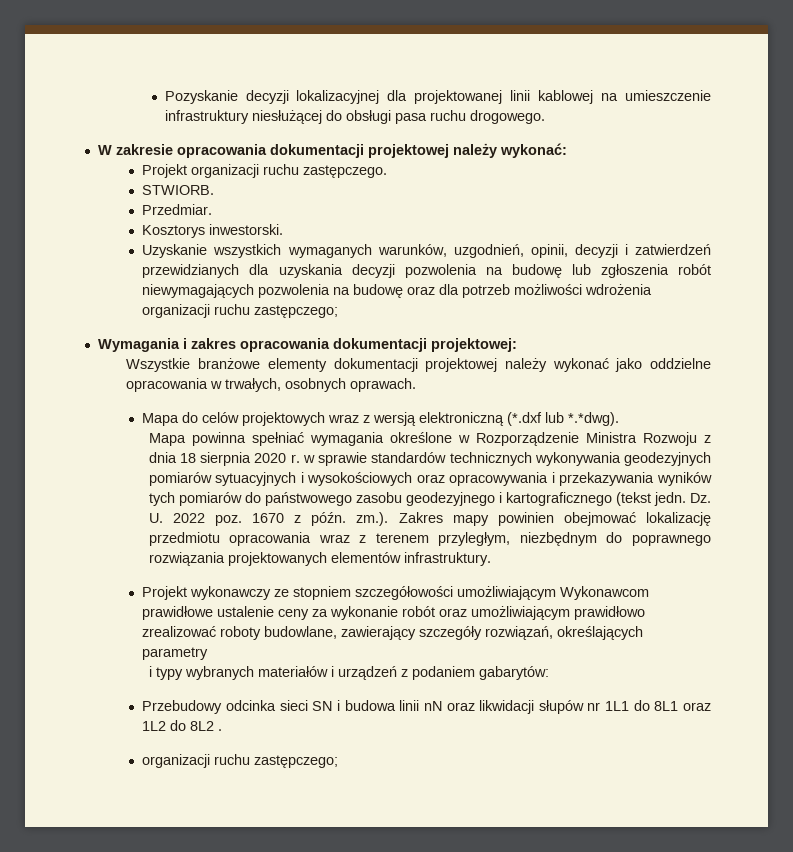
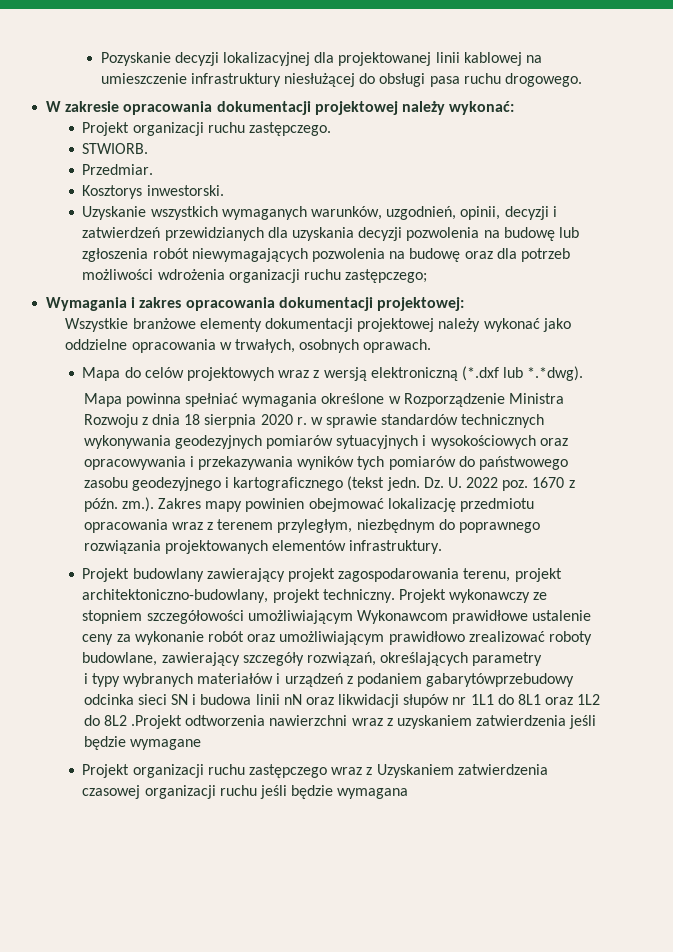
- Projekt wykonawczy ze stopniem szczegółowości umożliwiającym Wykonawcom prawidłowe ustalenie ceny za wykonanie robót oraz umożliwiającym prawidłowo zrealizować roboty budowlane, zawierający szczegóły rozwiązań, określających parametry
+ Projekt budowlany zawierający projekt zagospodarowania terenu, projekt architektoniczno-budowlany, projekt techniczny. Projekt wykonawczy ze stopniem szczegółowości umożliwiającym Wykonawcom prawidłowe ustalenie ceny za wykonanie robót oraz umożliwiającym prawidłowo zrealizować roboty budowlane, zawierający szczegóły rozwiązań, określających parametry
- i typy wybranych materiałów i urządzeń z podaniem gabarytów:
- Przebudowy odcinka sieci SN i budowa linii nN oraz likwidacji słupów nr 1L1 do 8L1 oraz 1L2 do 8L2 .
- organizacji ruchu zastępczego;
+ i typy wybranych materiałów i urządzeń z podaniem gabarytówprzebudowy odcinka sieci SN i budowa linii nN oraz likwidacji słupów nr 1L1 do 8L1 oraz 1L2 do 8L2 .Projekt odtworzenia nawierzchni wraz z uzyskaniem zatwierdzenia jeśli będzie wymagane
+ Projekt organizacji ruchu zastępczego wraz z Uzyskaniem zatwierdzenia czasowej organizacji ruchu jeśli będzie wymagana

